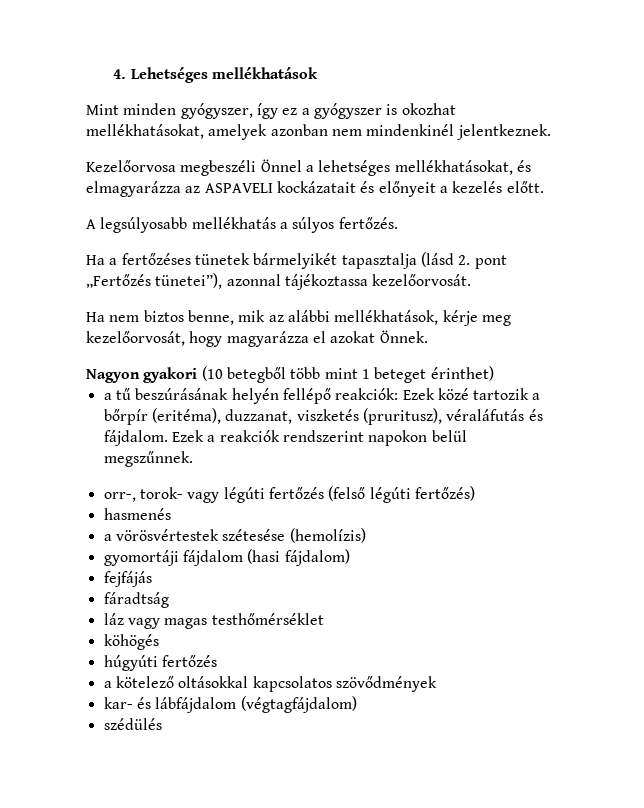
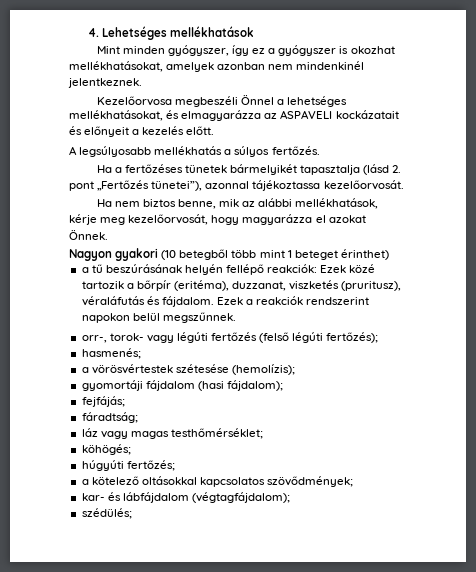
- orr-, torok- vagy légúti fertőzés (felső légúti fertőzés)
- hasmenés
+ orr-, torok- vagy légúti fertőzés (felső légúti fertőzés);
+ hasmenés;
- a vörösvértestek szétesése (hemolízis)
+ a vörösvértestek szétesése (hemolízis);
- gyomortáji fájdalom (hasi fájdalom)
- fejfájás
- fáradtság
+ gyomortáji fájdalom (hasi fájdalom);
+ fejfájás;
+ fáradtság;
- láz vagy magas testhőmérséklet
- köhögés
+ láz vagy magas testhőmérséklet;
+ köhögés;
- húgyúti fertőzés
+ húgyúti fertőzés;
- a kötelező oltásokkal kapcsolatos szövődmények
+ a kötelező oltásokkal kapcsolatos szövődmények;
- kar- és lábfájdalom (végtagfájdalom)
- szédülés
+ kar- és lábfájdalom (végtagfájdalom);
+ szédülés;

